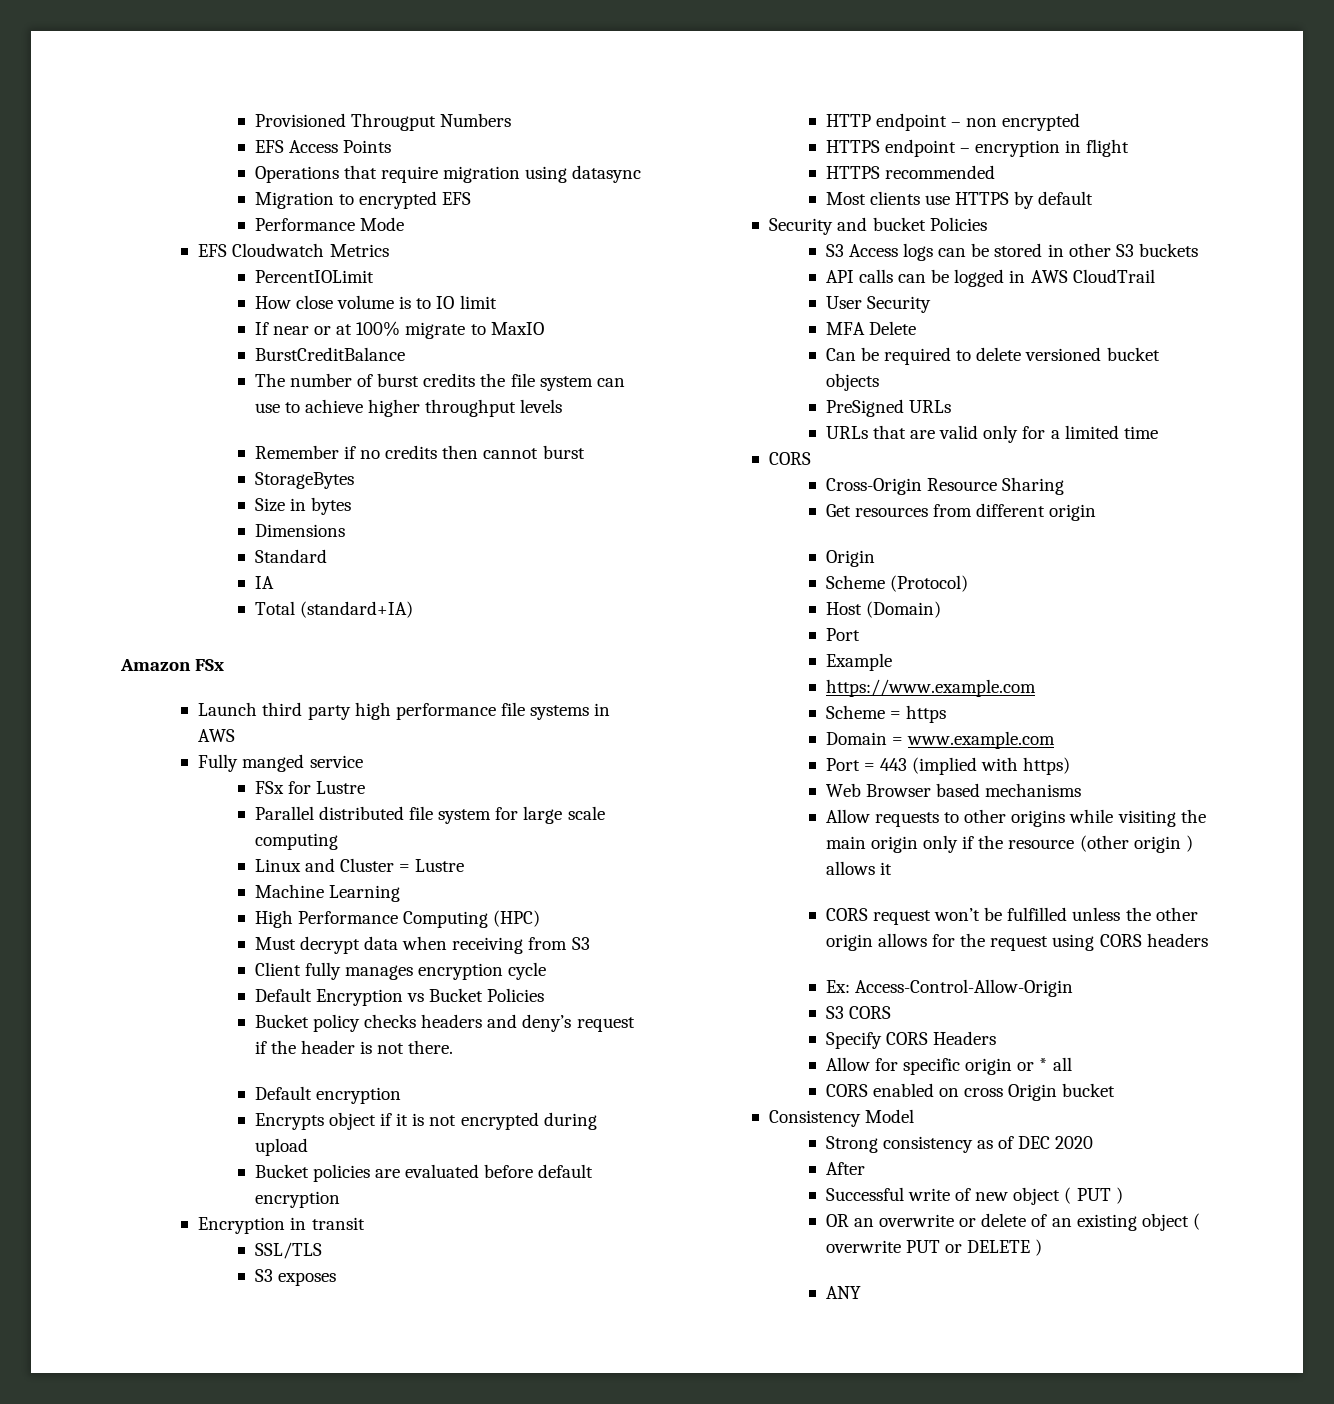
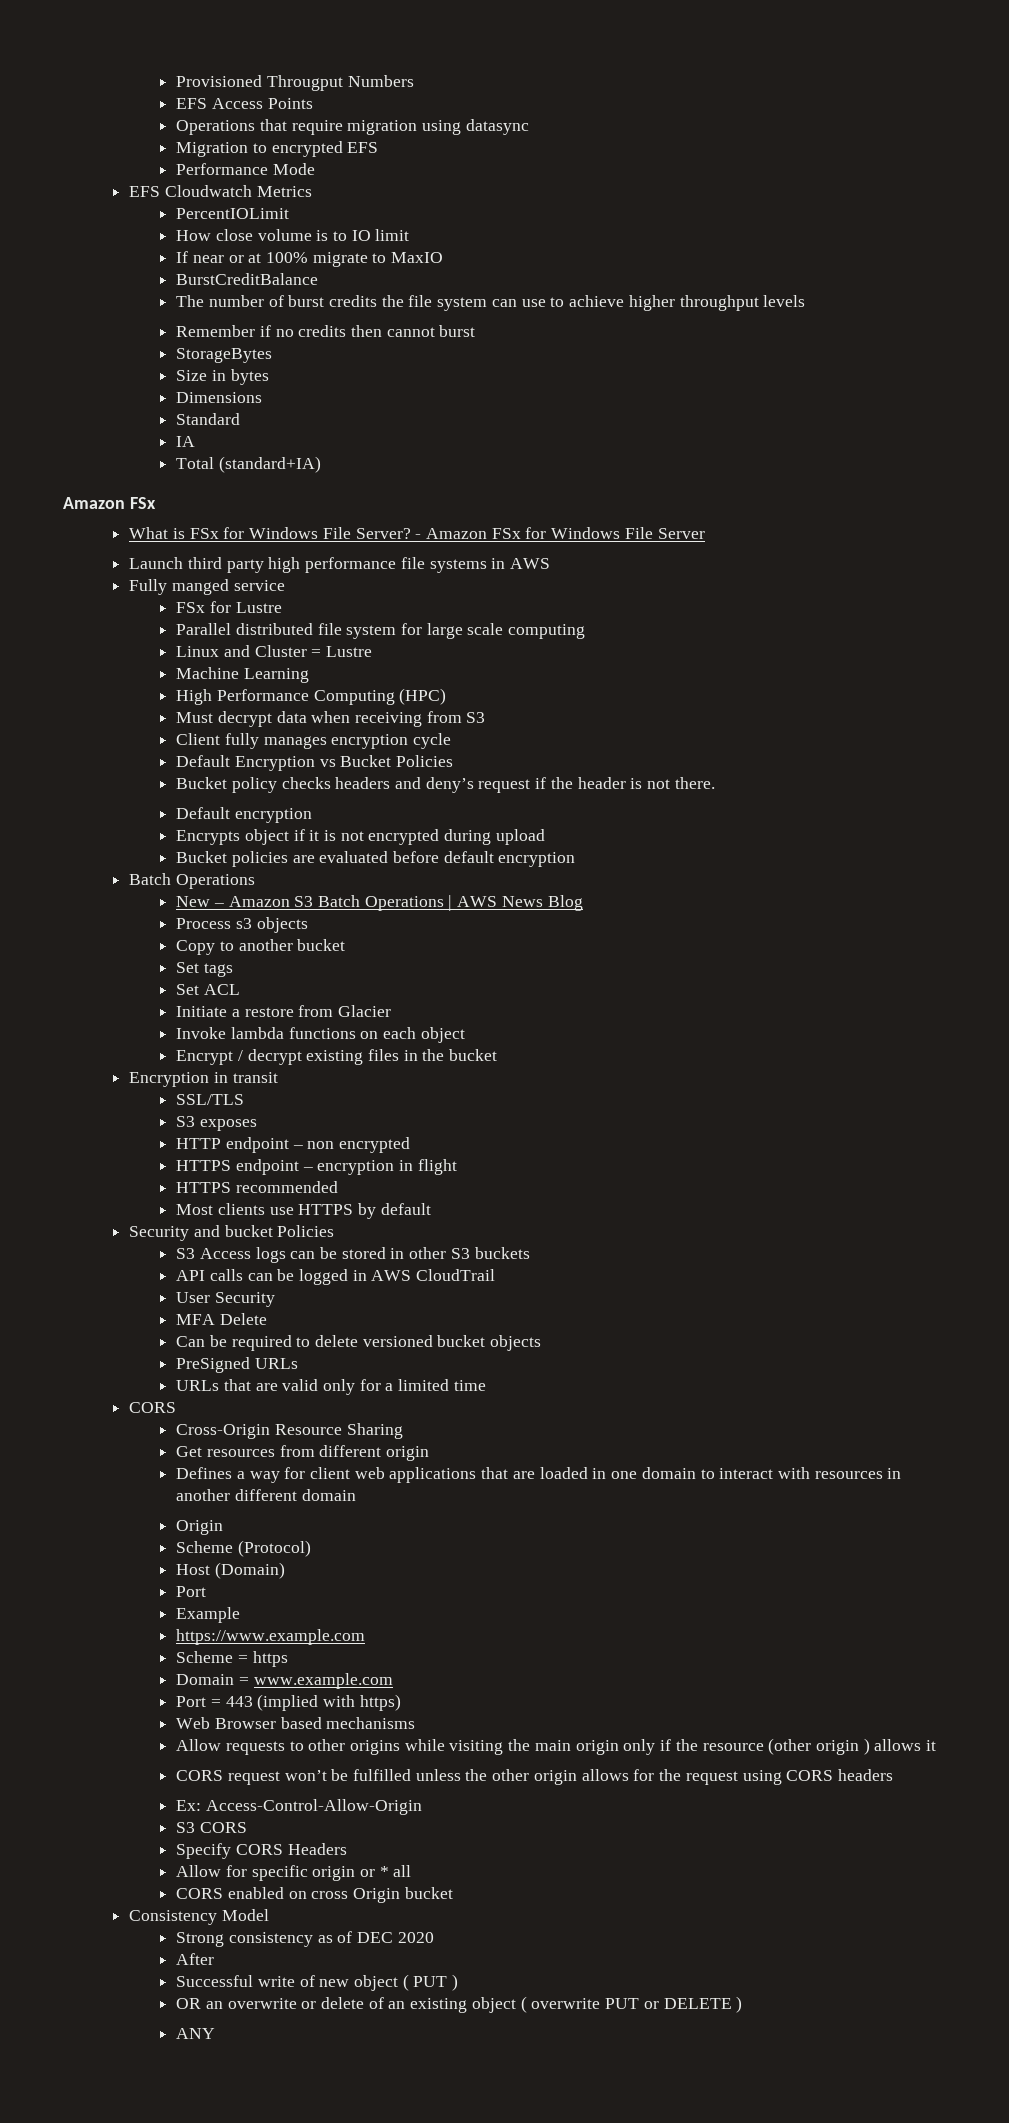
+ What is FSx for Windows File Server? - Amazon FSx for Windows File Server
  Bucket policies are evaluated before default encryption
+ Batch Operations
+ New – Amazon S3 Batch Operations | AWS News Blog
+ Process s3 objects
+ Copy to another bucket
+ Set tags
+ Set ACL
+ Initiate a restore from Glacier
+ Invoke lambda functions on each object
+ Encrypt / decrypt existing files in the bucket
+ Defines a way for client web applications that are loaded in one domain to interact with resources in another different domain

